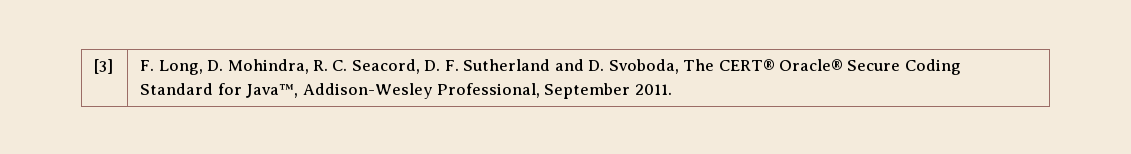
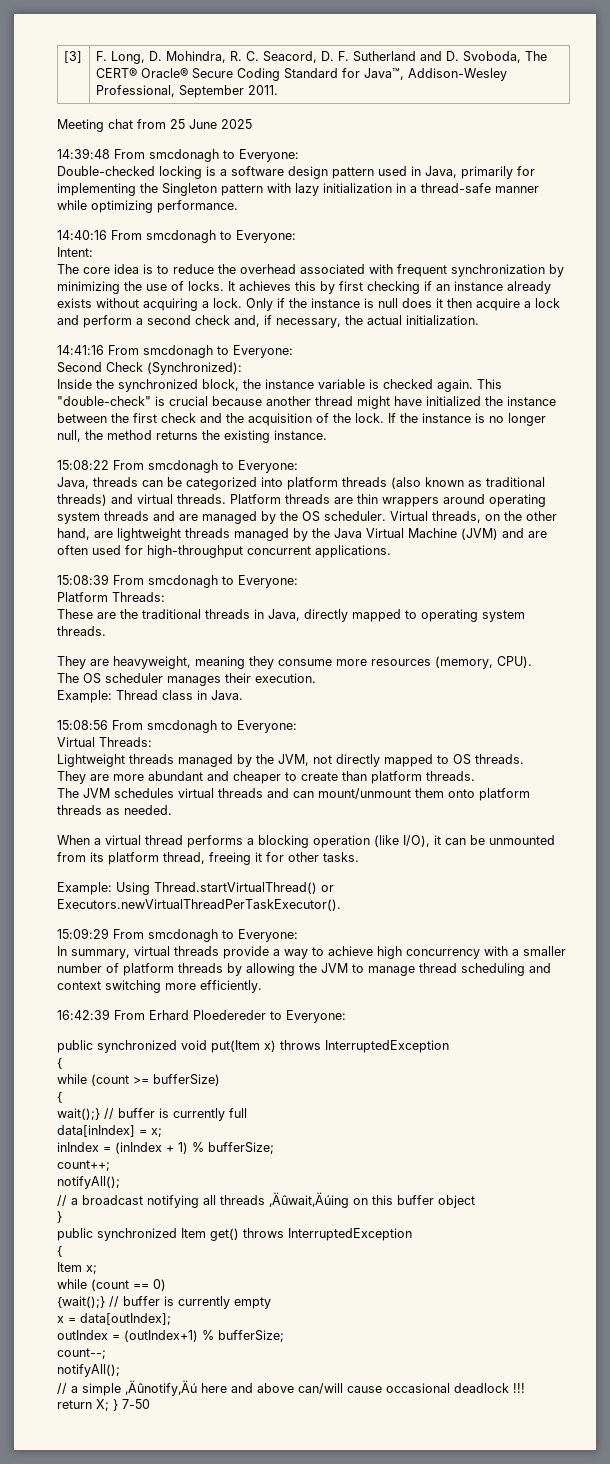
+ Meeting chat from 25 June 2025
+ 14:39:48 From smcdonagh to Everyone:
+ Double-checked locking is a software design pattern used in Java, primarily for implementing the Singleton pattern with lazy initialization in a thread-safe manner while optimizing performance.
+ 14:40:16 From smcdonagh to Everyone:
+ Intent:
+ The core idea is to reduce the overhead associated with frequent synchronization by minimizing the use of locks. It achieves this by first checking if an instance already exists without acquiring a lock. Only if the instance is null does it then acquire a lock and perform a second check and, if necessary, the actual initialization.
+ 14:41:16 From smcdonagh to Everyone:
+ Second Check (Synchronized):
+ Inside the synchronized block, the instance variable is checked again. This "double-check" is crucial because another thread might have initialized the instance between the first check and the acquisition of the lock. If the instance is no longer null, the method returns the existing instance.
+ 15:08:22 From smcdonagh to Everyone:
+ Java, threads can be categorized into platform threads (also known as traditional threads) and virtual threads. Platform threads are thin wrappers around operating system threads and are managed by the OS scheduler. Virtual threads, on the other hand, are lightweight threads managed by the Java Virtual Machine (JVM) and are often used for high-throughput concurrent applications.
+ 15:08:39 From smcdonagh to Everyone:
+ Platform Threads:
+ These are the traditional threads in Java, directly mapped to operating system threads.
+ They are heavyweight, meaning they consume more resources (memory, CPU).
+ The OS scheduler manages their execution.
+ Example: Thread class in Java.
+ 15:08:56 From smcdonagh to Everyone:
+ Virtual Threads:
+ Lightweight threads managed by the JVM, not directly mapped to OS threads.
+ They are more abundant and cheaper to create than platform threads.
+ The JVM schedules virtual threads and can mount/unmount them onto platform threads as needed.
+ When a virtual thread performs a blocking operation (like I/O), it can be unmounted from its platform thread, freeing it for other tasks.
+ Example: Using Thread.startVirtualThread() or Executors.newVirtualThreadPerTaskExecutor().
+ 15:09:29 From smcdonagh to Everyone:
+ In summary, virtual threads provide a way to achieve high concurrency with a smaller number of platform threads by allowing the JVM to manage thread scheduling and context switching more efficiently.
+ 16:42:39 From Erhard Ploedereder to Everyone:
+ public synchronized void put(Item x) throws InterruptedException
+ {
+ while (count >= bufferSize)
+ {
+ wait();} // buffer is currently full
+ data[inIndex] = x;
+ inIndex = (inIndex + 1) % bufferSize;
+ count++;
+ notifyAll();
+ // a broadcast notifying all threads ‚Äûwait‚Äúing on this buffer object
+ }
+ public synchronized Item get() throws InterruptedException
+ {
+ Item x;
+ while (count == 0)
+ {wait();} // buffer is currently empty
+ x = data[outIndex];
+ outIndex = (outIndex+1) % bufferSize;
+ count--;
+ notifyAll();
+ // a simple ‚Äûnotify‚Äú here and above can/will cause occasional deadlock !!!
+ return X; } 7-50

